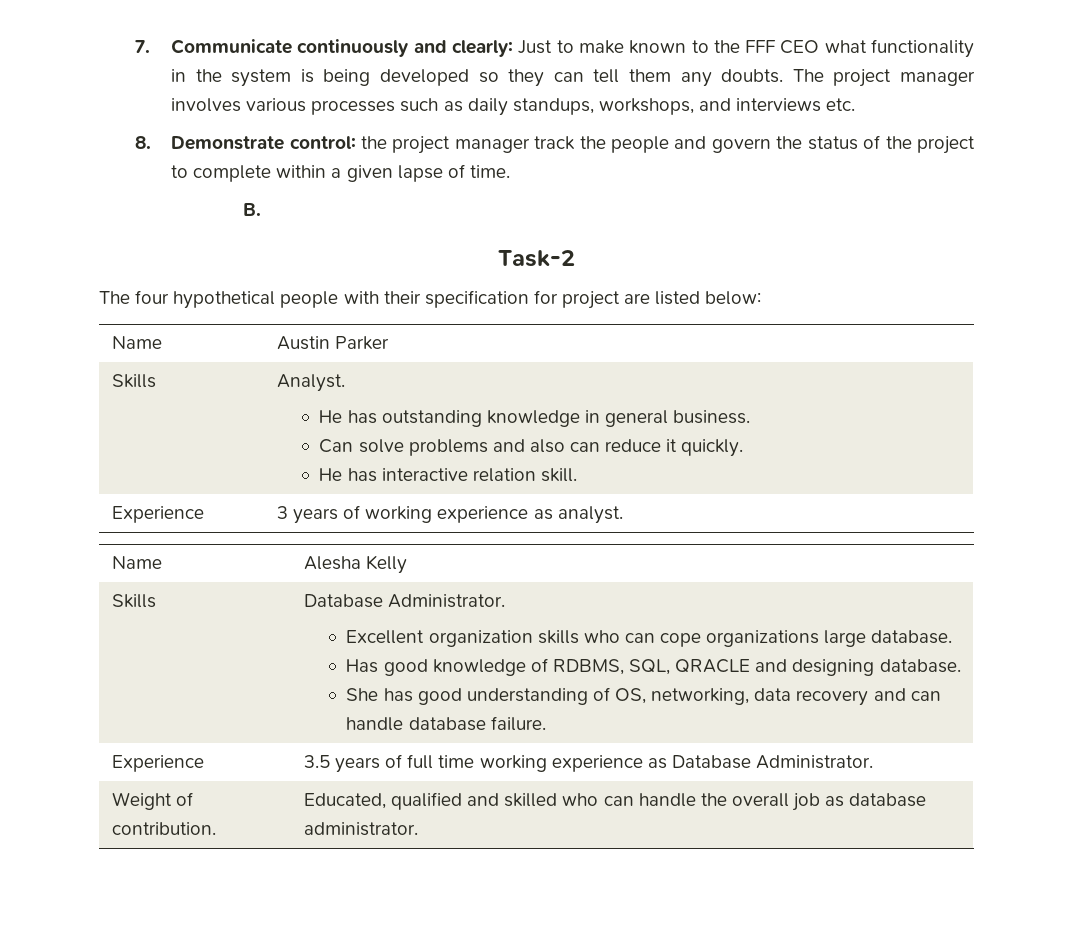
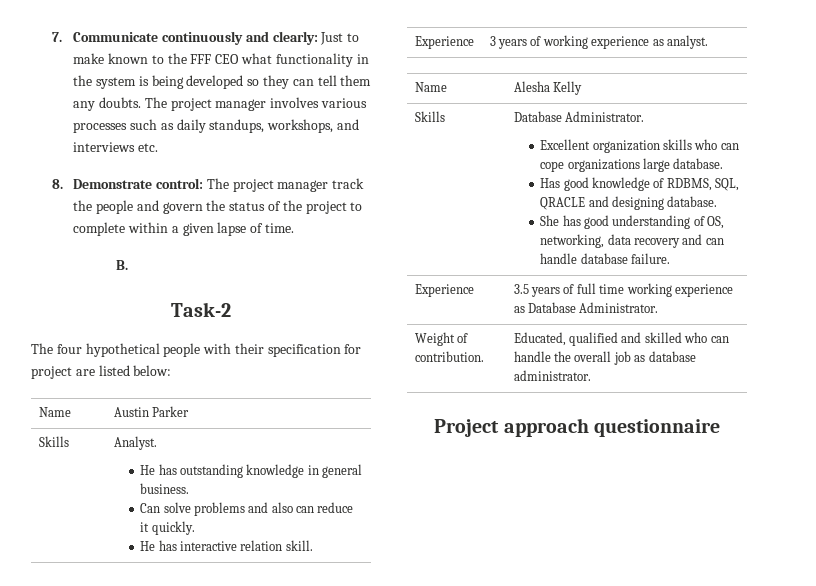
- 8. Demonstrate control: the project manager track the people and govern the status of the project to complete within a given lapse of time.
+ 8. Demonstrate control: The project manager track the people and govern the status of the project to complete within a given lapse of time.
+ Project approach questionnaire

